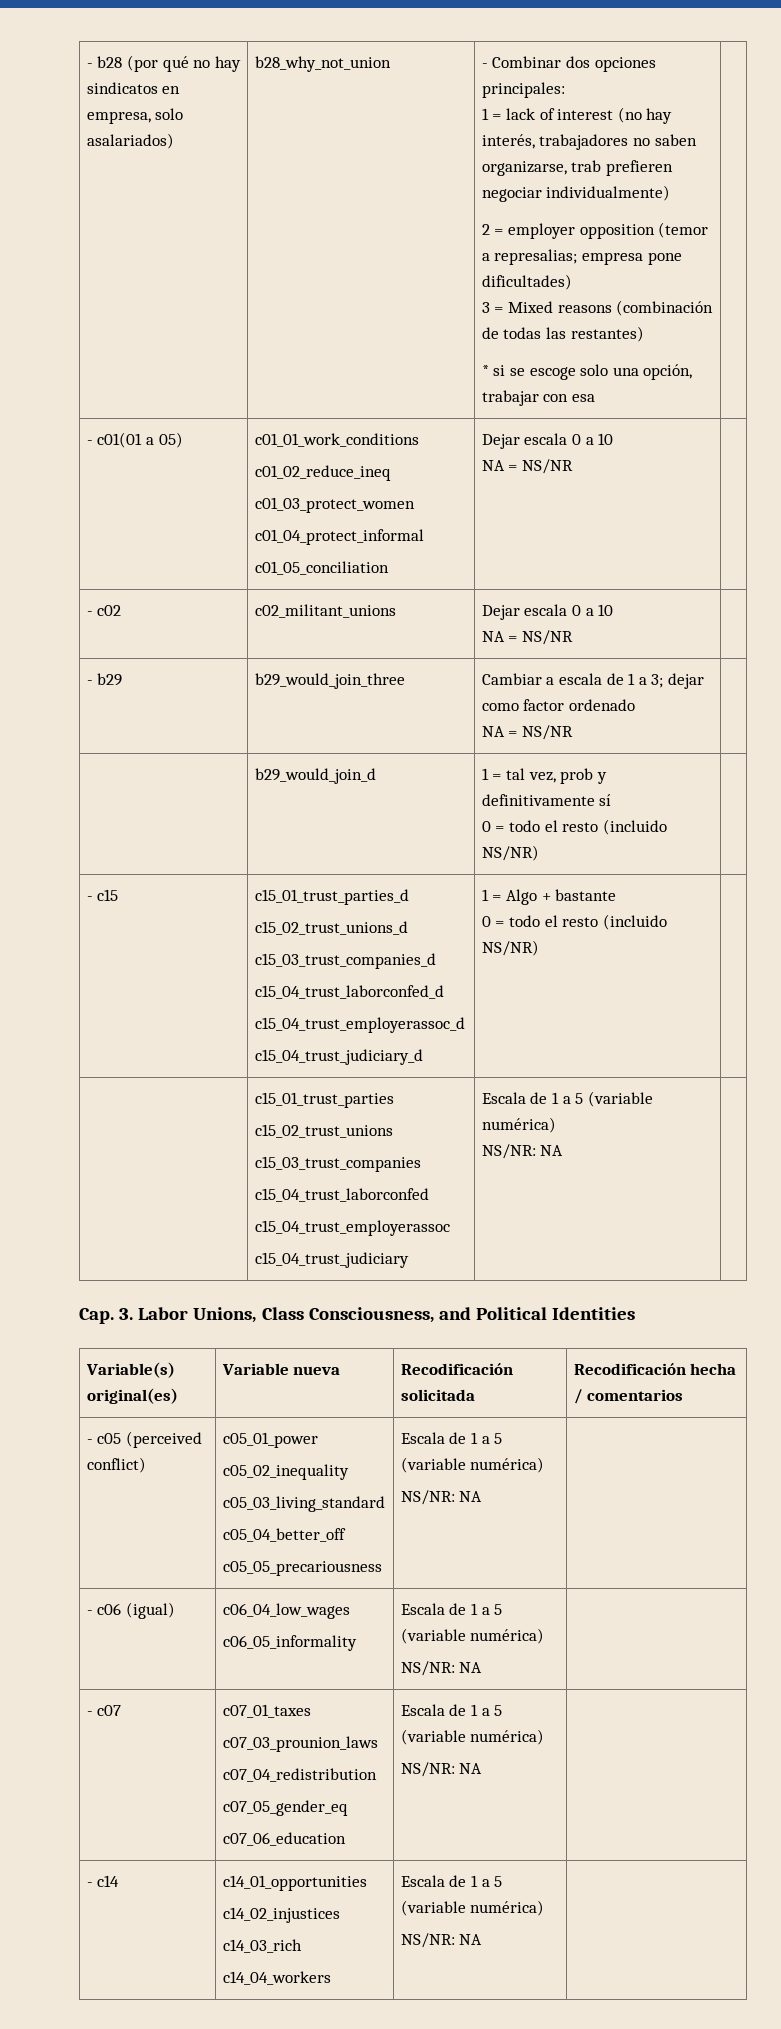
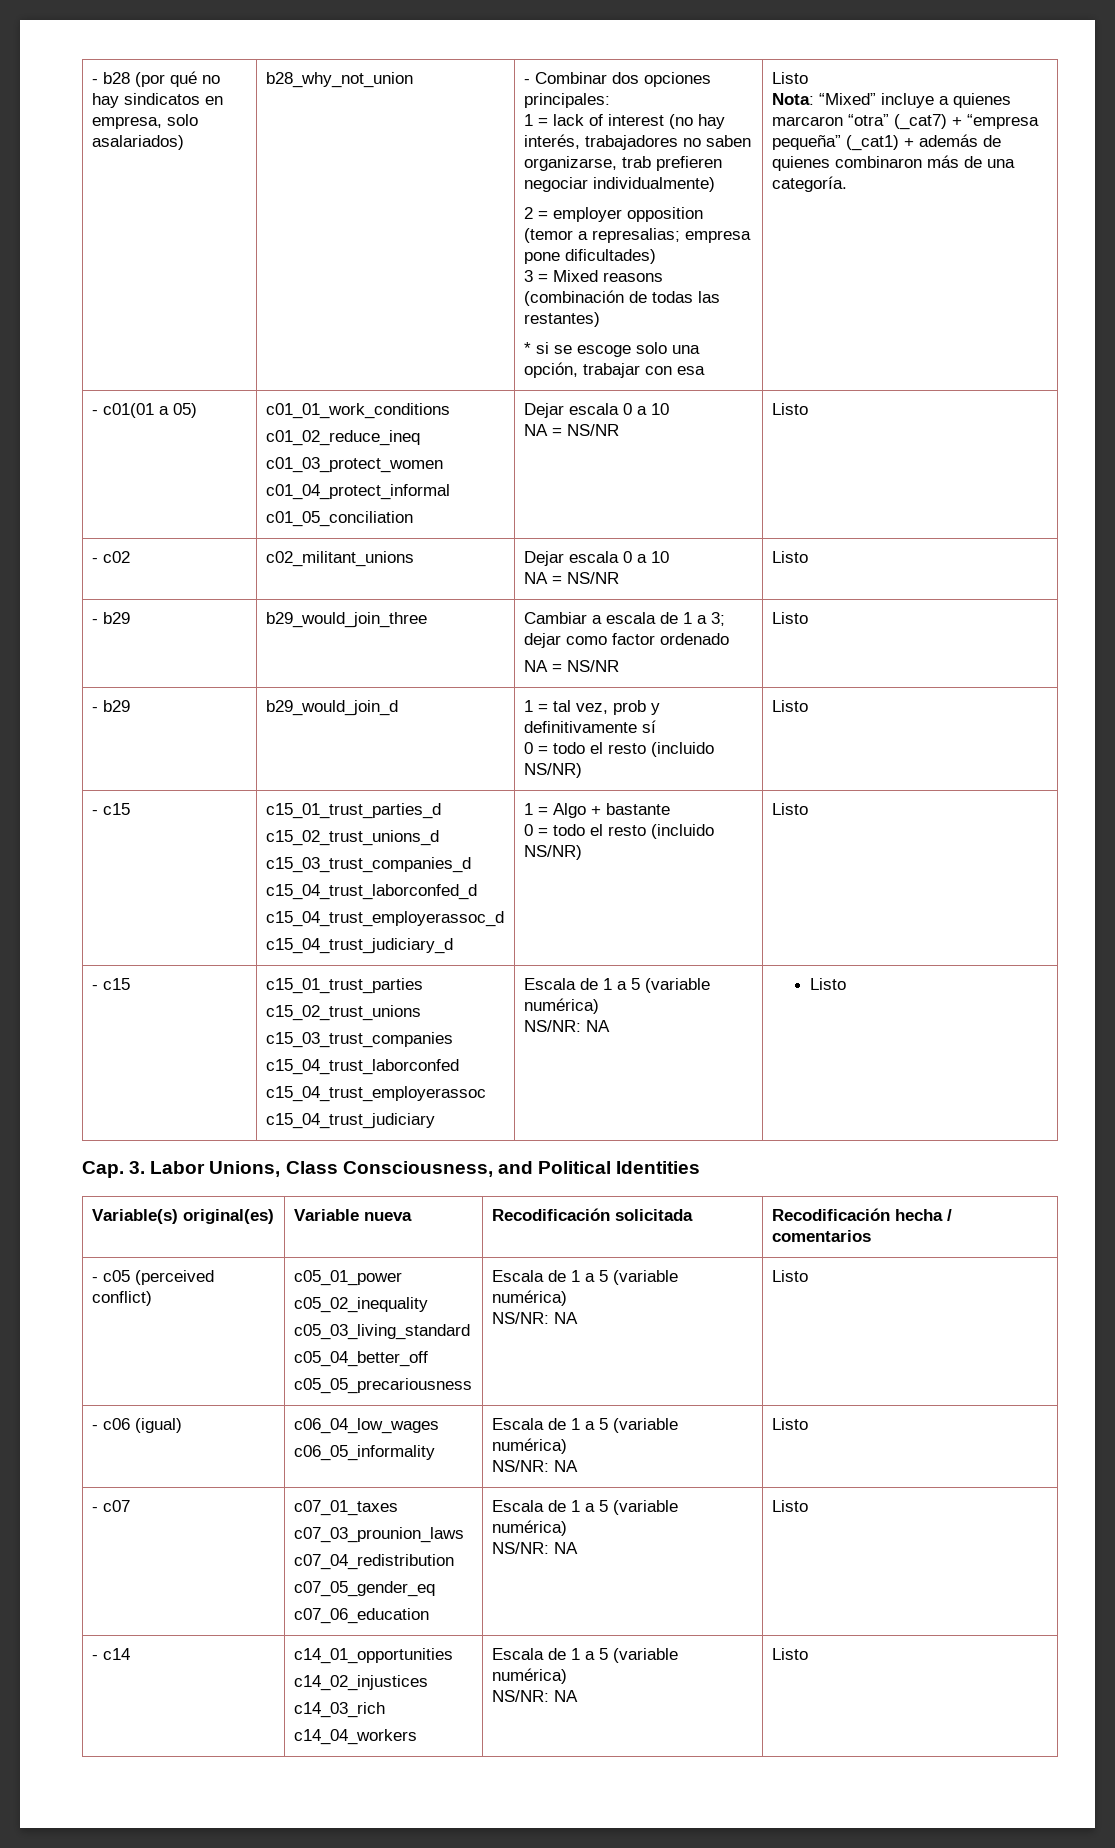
- * si se escoge solo una opción, trabajar con esa
+ * si se escoge solo una opción, trabajar con esa | Listo
+ Nota: “Mixed” incluye a quienes marcaron “otra” (_cat7) + “empresa pequeña” (_cat1) + además de quienes combinaron más de una categoría.
  - c01(01 a 05) | c01_01_work_conditions
  c01_02_reduce_ineq
  c01_03_protect_women
  c01_04_protect_informal
  c01_05_conciliation | Dejar escala 0 a 10
- NA = NS/NR |
+ NA = NS/NR | Listo
  - c02 | c02_militant_unions | Dejar escala 0 a 10
- NA = NS/NR |
+ NA = NS/NR | Listo
  - b29 | b29_would_join_three | Cambiar a escala de 1 a 3; dejar como factor ordenado
- NA = NS/NR |
- | b29_would_join_d | 1 = tal vez, prob y definitivamente sí
- 0 = todo el resto (incluido NS/NR) |
+ NA = NS/NR | Listo
+ - b29 | b29_would_join_d | 1 = tal vez, prob y definitivamente sí
+ 0 = todo el resto (incluido NS/NR) | Listo
  - c15 | c15_01_trust_parties_d
  c15_02_trust_unions_d
  c15_03_trust_companies_d
  c15_04_trust_laborconfed_d
  c15_04_trust_employerassoc_d
  c15_04_trust_judiciary_d | 1 = Algo + bastante
- 0 = todo el resto (incluido NS/NR) |
- | c15_01_trust_parties
+ 0 = todo el resto (incluido NS/NR) | Listo
+ - c15 | c15_01_trust_parties
  c15_02_trust_unions
  c15_03_trust_companies
  c15_04_trust_laborconfed
  c15_04_trust_employerassoc
  c15_04_trust_judiciary | Escala de 1 a 5 (variable numérica)
- NS/NR: NA |
+ NS/NR: NA | Listo
  - c05 (perceived conflict) | c05_01_power
  c05_02_inequality
  c05_03_living_standard
  c05_04_better_off
  c05_05_precariousness | Escala de 1 a 5 (variable numérica)
- NS/NR: NA |
+ NS/NR: NA | Listo
  - c06 (igual) | c06_04_low_wages
  c06_05_informality | Escala de 1 a 5 (variable numérica)
- NS/NR: NA |
+ NS/NR: NA | Listo
  - c07 | c07_01_taxes
  c07_03_prounion_laws
  c07_04_redistribution
  c07_05_gender_eq
  c07_06_education | Escala de 1 a 5 (variable numérica)
- NS/NR: NA |
+ NS/NR: NA | Listo
  - c14 | c14_01_opportunities
  c14_02_injustices
  c14_03_rich
  c14_04_workers | Escala de 1 a 5 (variable numérica)
- NS/NR: NA |
+ NS/NR: NA | Listo

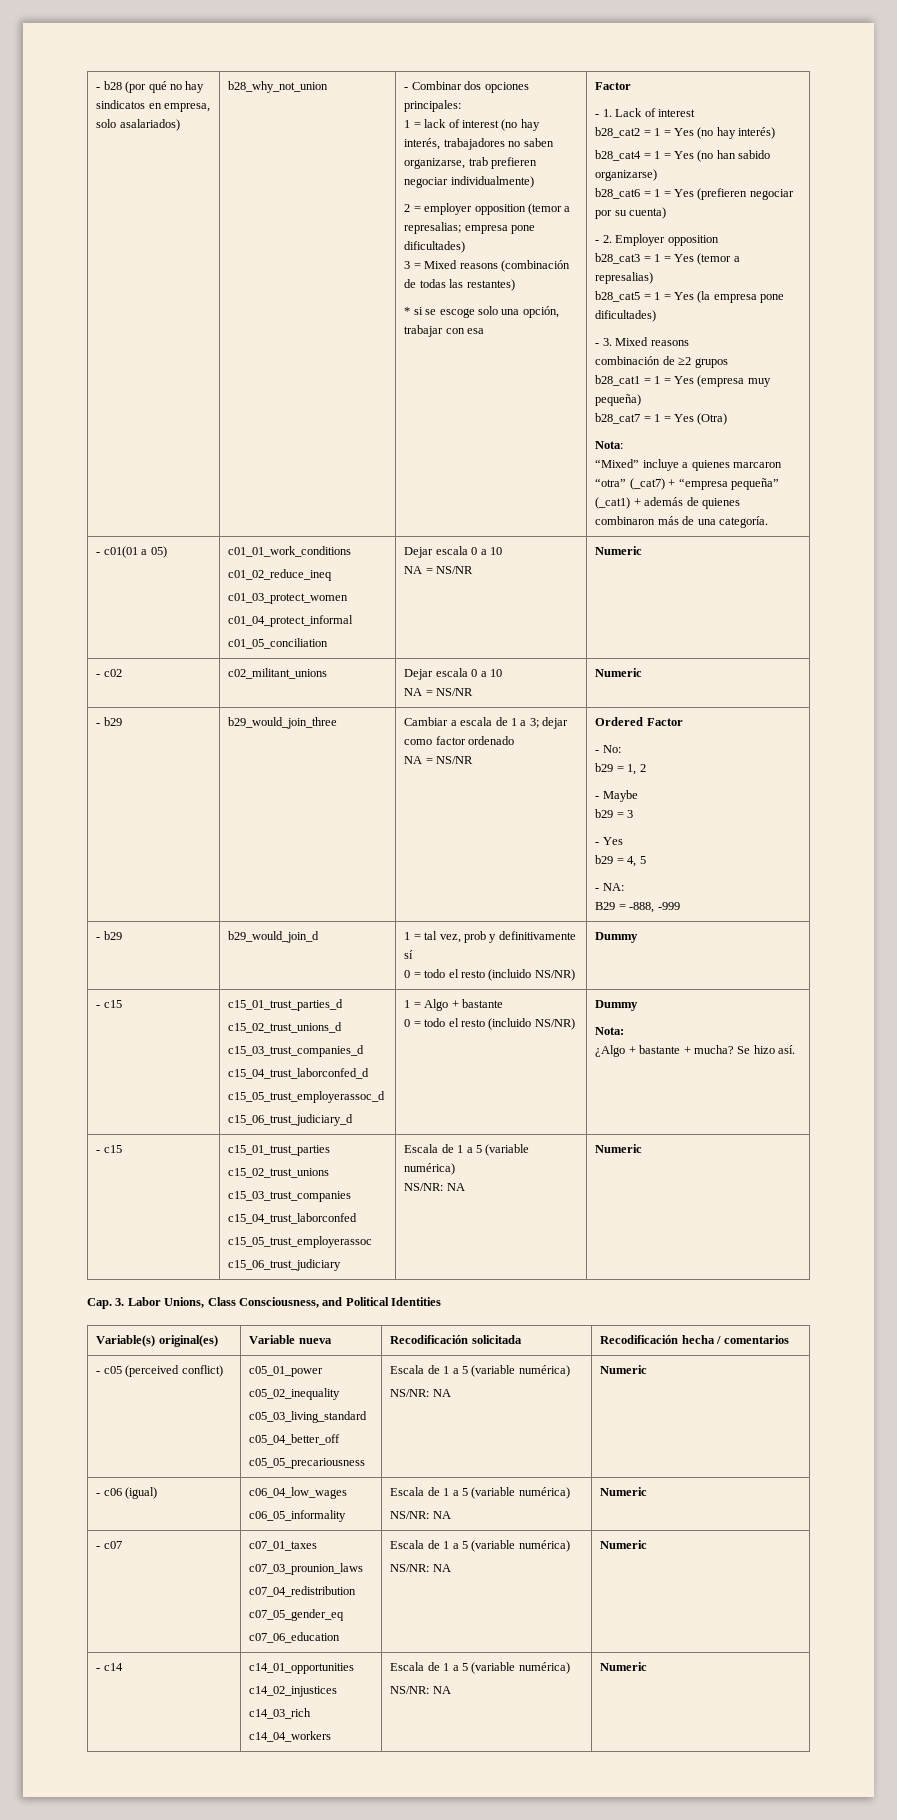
- * si se escoge solo una opción, trabajar con esa | Listo
- Nota: “Mixed” incluye a quienes marcaron “otra” (_cat7) + “empresa pequeña” (_cat1) + además de quienes combinaron más de una categoría.
+ * si se escoge solo una opción, trabajar con esa | Factor
+ - 1. Lack of interest
+ b28_cat2 = 1 = Yes (no hay interés)
+ b28_cat4 = 1 = Yes (no han sabido organizarse)
+ b28_cat6 = 1 = Yes (prefieren negociar por su cuenta)
+ - 2. Employer opposition
+ b28_cat3 = 1 = Yes (temor a represalias)
+ b28_cat5 = 1 = Yes (la empresa pone dificultades)
+ - 3. Mixed reasons
+ combinación de ≥2 grupos
+ b28_cat1 = 1 = Yes (empresa muy pequeña)
+ b28_cat7 = 1 = Yes (Otra)
+ Nota:
+ “Mixed” incluye a quienes marcaron “otra” (_cat7) + “empresa pequeña” (_cat1) + además de quienes combinaron más de una categoría.
  - c01(01 a 05) | c01_01_work_conditions
  c01_02_reduce_ineq
  c01_03_protect_women
  c01_04_protect_informal
  c01_05_conciliation | Dejar escala 0 a 10
- NA = NS/NR | Listo
+ NA = NS/NR | Numeric
  - c02 | c02_militant_unions | Dejar escala 0 a 10
- NA = NS/NR | Listo
+ NA = NS/NR | Numeric
  Cambiar a escala de 1 a 3; dejar como factor ordenado
- NA = NS/NR | Listo
+ NA = NS/NR | Ordered Factor
+ - No:
+ b29 = 1, 2
+ - Maybe
+ b29 = 3
+ - Yes
+ b29 = 4, 5
+ - NA:
+ B29 = -888, -999
  - b29 | b29_would_join_d | 1 = tal vez, prob y definitivamente sí
- 0 = todo el resto (incluido NS/NR) | Listo
+ 0 = todo el resto (incluido NS/NR) | Dummy
  - c15 | c15_01_trust_parties_d
  c15_02_trust_unions_d
  c15_03_trust_companies_d
  c15_04_trust_laborconfed_d
- c15_04_trust_employerassoc_d
- c15_04_trust_judiciary_d | 1 = Algo + bastante
- 0 = todo el resto (incluido NS/NR) | Listo
+ c15_05_trust_employerassoc_d
+ c15_06_trust_judiciary_d | 1 = Algo + bastante
+ 0 = todo el resto (incluido NS/NR) | Dummy
+ Nota:
+ ¿Algo + bastante + mucha? Se hizo así.
  - c15 | c15_01_trust_parties
  c15_02_trust_unions
  c15_03_trust_companies
  c15_04_trust_laborconfed
- c15_04_trust_employerassoc
- c15_04_trust_judiciary | Escala de 1 a 5 (variable numérica)
- NS/NR: NA | Listo
+ c15_05_trust_employerassoc
+ c15_06_trust_judiciary | Escala de 1 a 5 (variable numérica)
+ NS/NR: NA | Numeric
  - c05 (perceived conflict) | c05_01_power
  c05_02_inequality
  c05_03_living_standard
  c05_04_better_off
  c05_05_precariousness | Escala de 1 a 5 (variable numérica)
- NS/NR: NA | Listo
+ NS/NR: NA | Numeric
  - c06 (igual) | c06_04_low_wages
  c06_05_informality | Escala de 1 a 5 (variable numérica)
- NS/NR: NA | Listo
+ NS/NR: NA | Numeric
  - c07 | c07_01_taxes
  c07_03_prounion_laws
  c07_04_redistribution
  c07_05_gender_eq
  c07_06_education | Escala de 1 a 5 (variable numérica)
- NS/NR: NA | Listo
+ NS/NR: NA | Numeric
  - c14 | c14_01_opportunities
  c14_02_injustices
  c14_03_rich
  c14_04_workers | Escala de 1 a 5 (variable numérica)
- NS/NR: NA | Listo
+ NS/NR: NA | Numeric

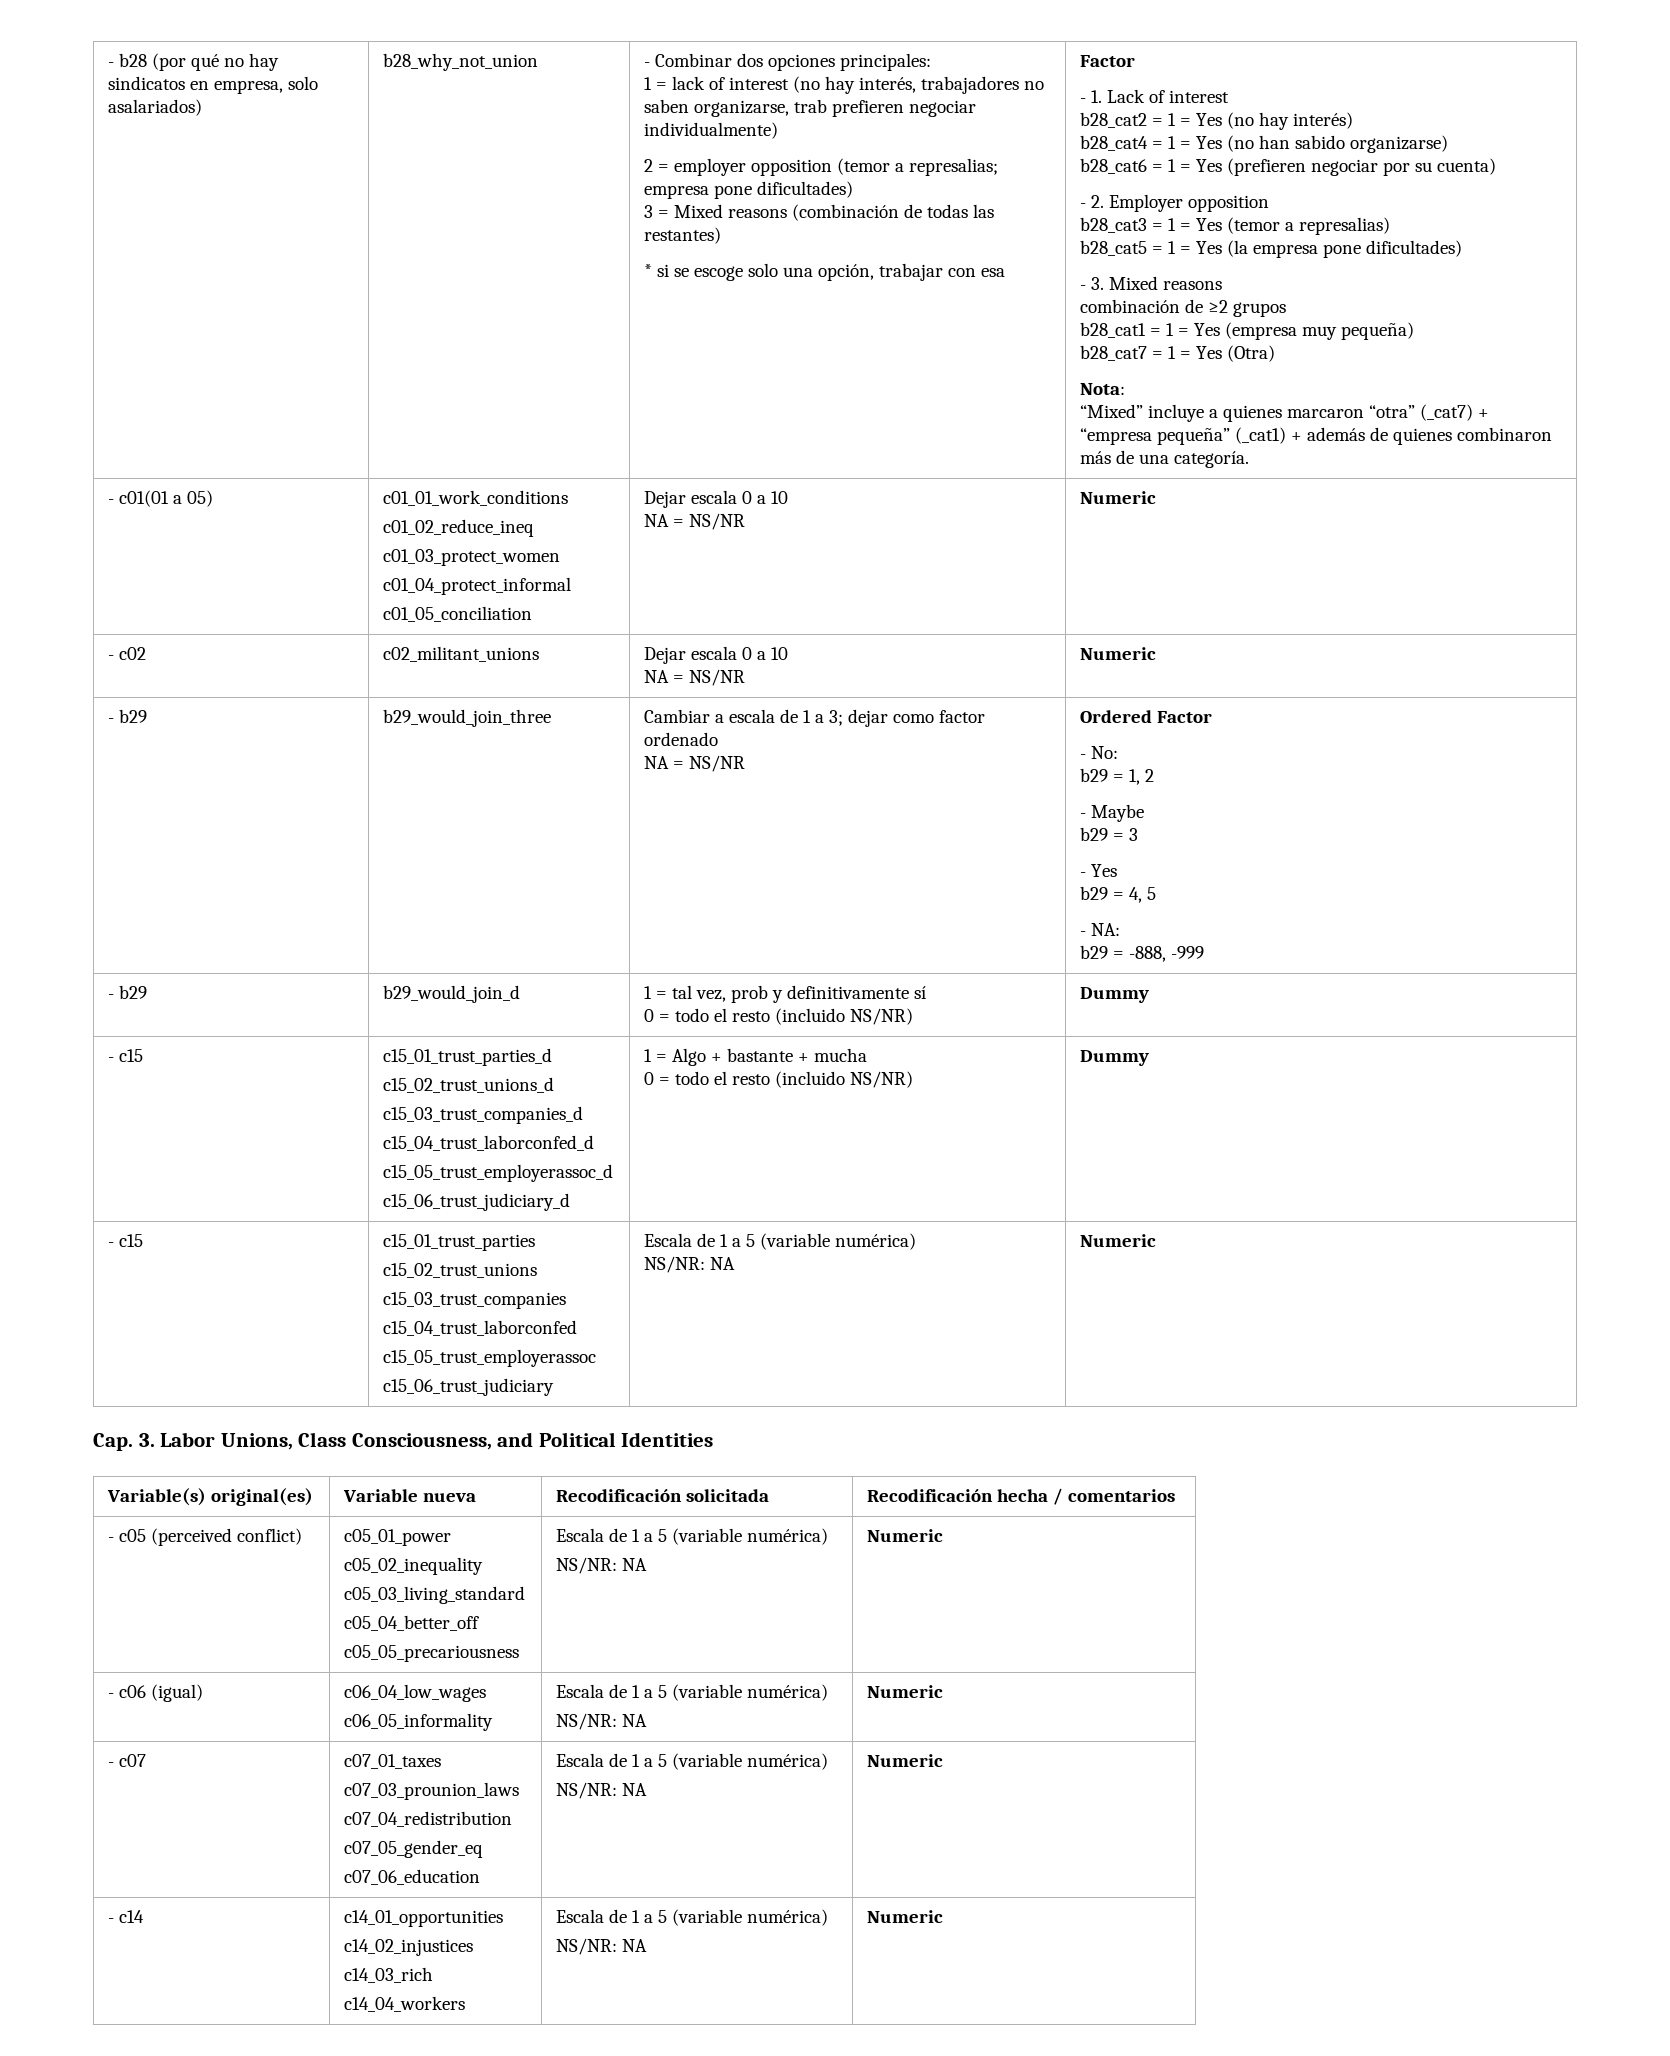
- B29 = -888, -999
+ b29 = -888, -999
  - c15 | c15_01_trust_parties_d
  c15_02_trust_unions_d
  c15_03_trust_companies_d
  c15_04_trust_laborconfed_d
  c15_05_trust_employerassoc_d
- c15_06_trust_judiciary_d | 1 = Algo + bastante
+ c15_06_trust_judiciary_d | 1 = Algo + bastante + mucha
  0 = todo el resto (incluido NS/NR) | Dummy
- Nota:
- ¿Algo + bastante + mucha? Se hizo así.

